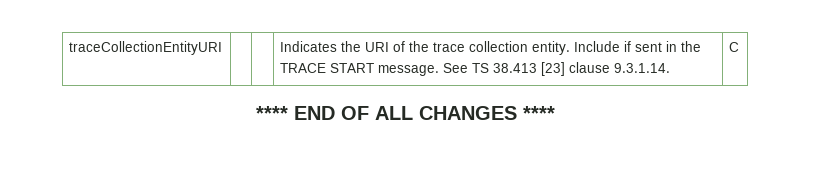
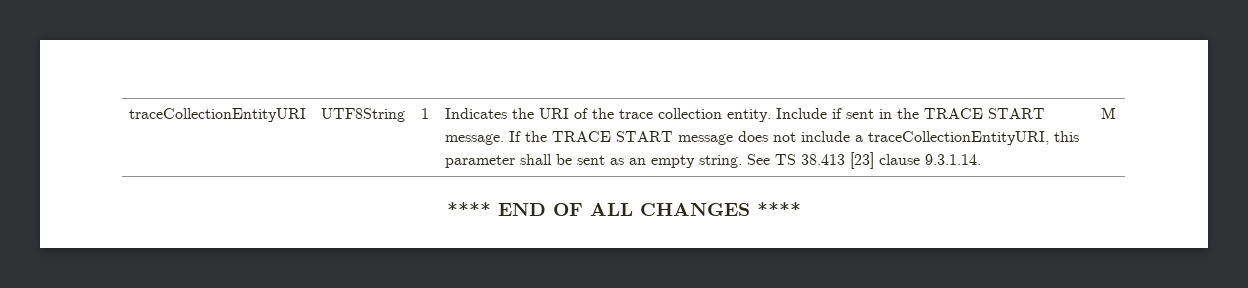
+ UTF8String | 1
+ If the TRACE START message does not include a traceCollectionEntityURI, this parameter shall be sent as an empty string.
- C
+ M

